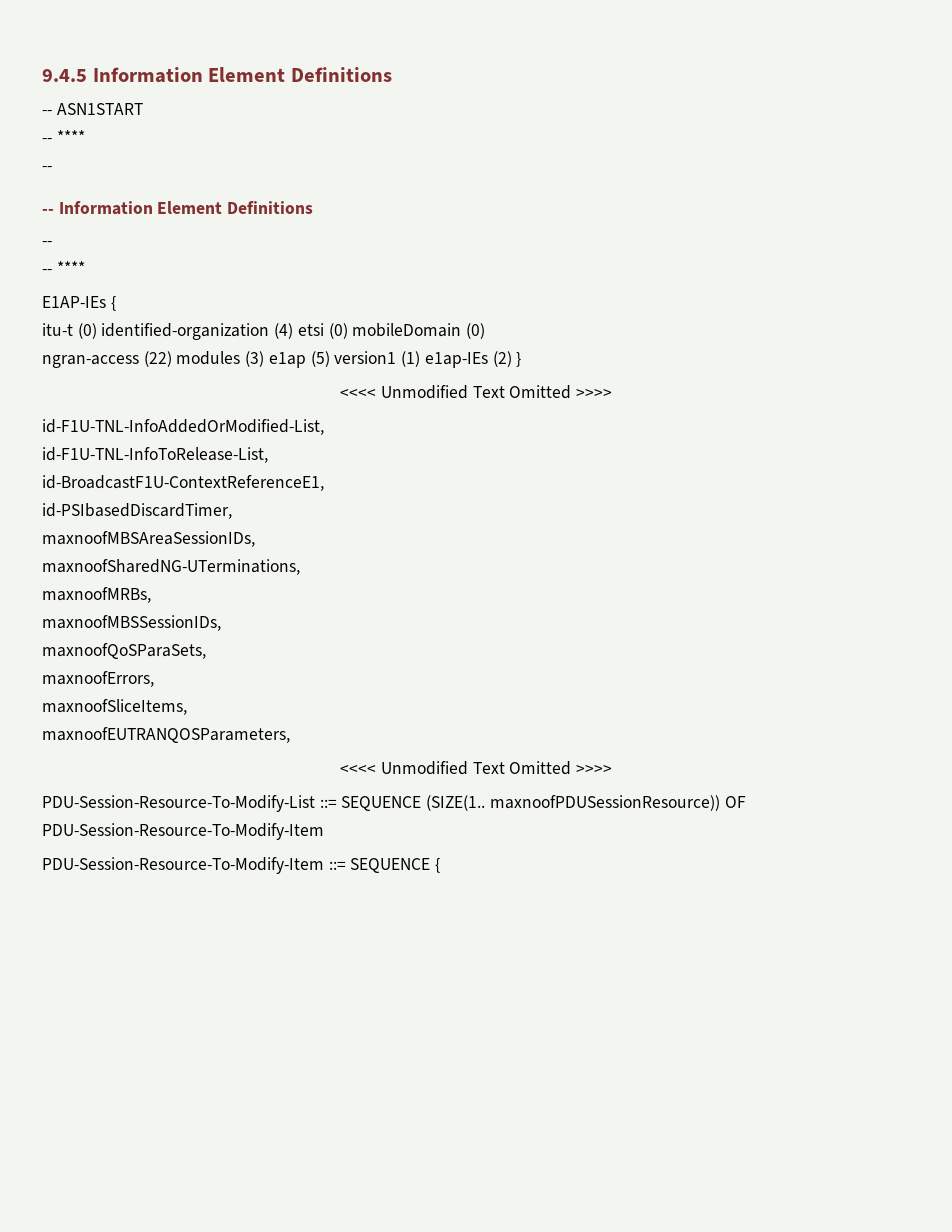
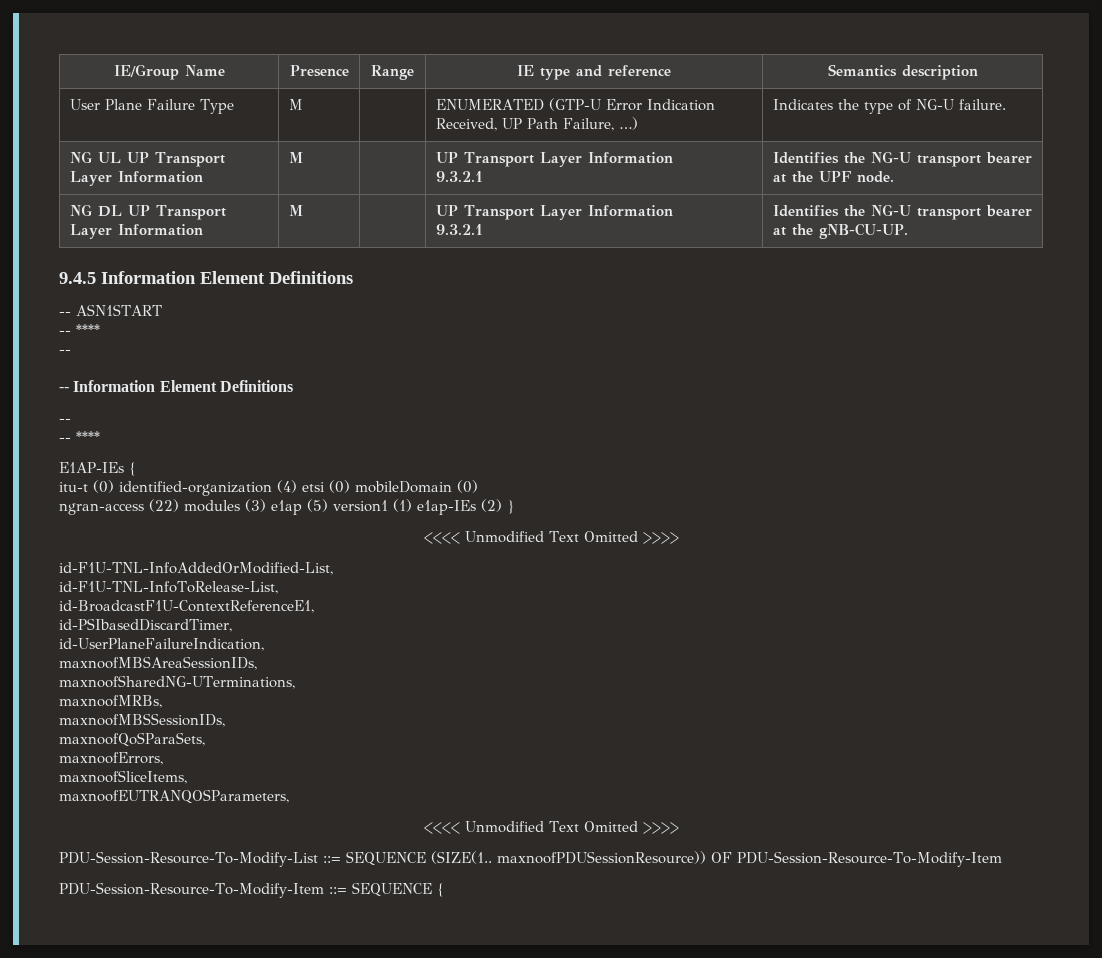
+ IE/Group Name | Presence | Range | IE type and reference | Semantics description
+ User Plane Failure Type | M | | ENUMERATED (GTP-U Error Indication Received, UP Path Failure, …) | Indicates the type of NG-U failure.
+ NG UL UP Transport Layer Information | M | | UP Transport Layer Information
+ 9.3.2.1 | Identifies the NG-U transport bearer at the UPF node.
+ NG DL UP Transport Layer Information | M | | UP Transport Layer Information
+ 9.3.2.1 | Identifies the NG-U transport bearer at the gNB-CU-UP.
+ id-UserPlaneFailureIndication,

